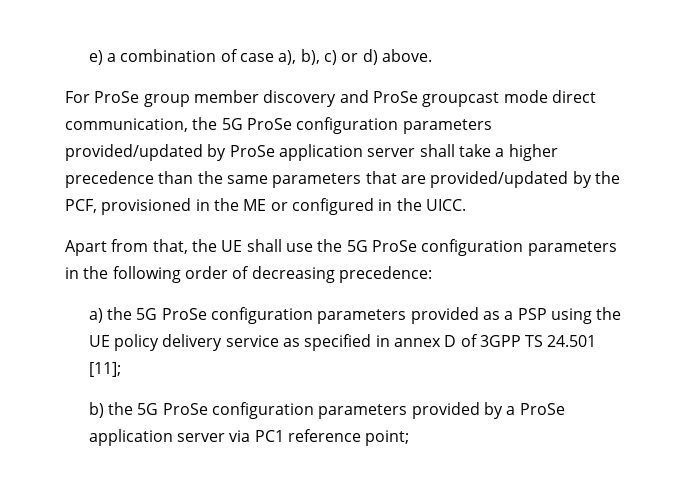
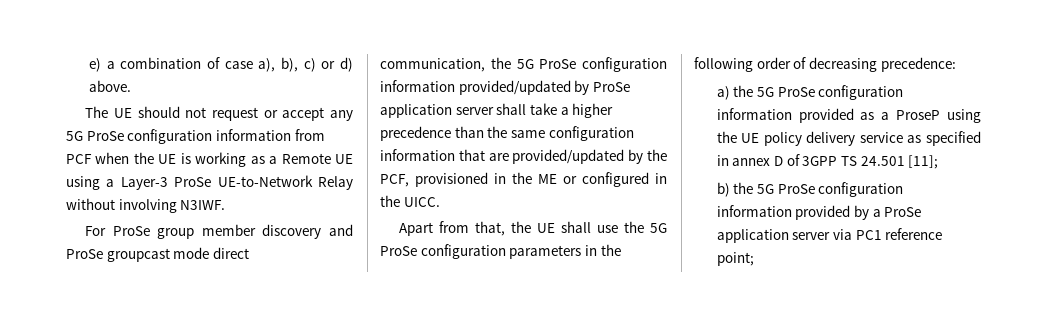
+ The UE should not request or accept any 5G ProSe configuration information from PCF when the UE is working as a Remote UE using a Layer-3 ProSe UE-to-Network Relay without involving N3IWF.
- For ProSe group member discovery and ProSe groupcast mode direct communication, the 5G ProSe configuration parameters provided/updated by ProSe application server shall take a higher precedence than the same parameters that are provided/updated by the PCF, provisioned in the ME or configured in the UICC.
+ For ProSe group member discovery and ProSe groupcast mode direct communication, the 5G ProSe configuration information provided/updated by ProSe application server shall take a higher precedence than the same configuration information that are provided/updated by the PCF, provisioned in the ME or configured in the UICC.
- a) the 5G ProSe configuration parameters provided as a PSP using the UE policy delivery service as specified in annex D of 3GPP TS 24.501 [11];
+ a) the 5G ProSe configuration information provided as a ProseP using the UE policy delivery service as specified in annex D of 3GPP TS 24.501 [11];
- b) the 5G ProSe configuration parameters provided by a ProSe application server via PC1 reference point;
+ b) the 5G ProSe configuration information provided by a ProSe application server via PC1 reference point;

